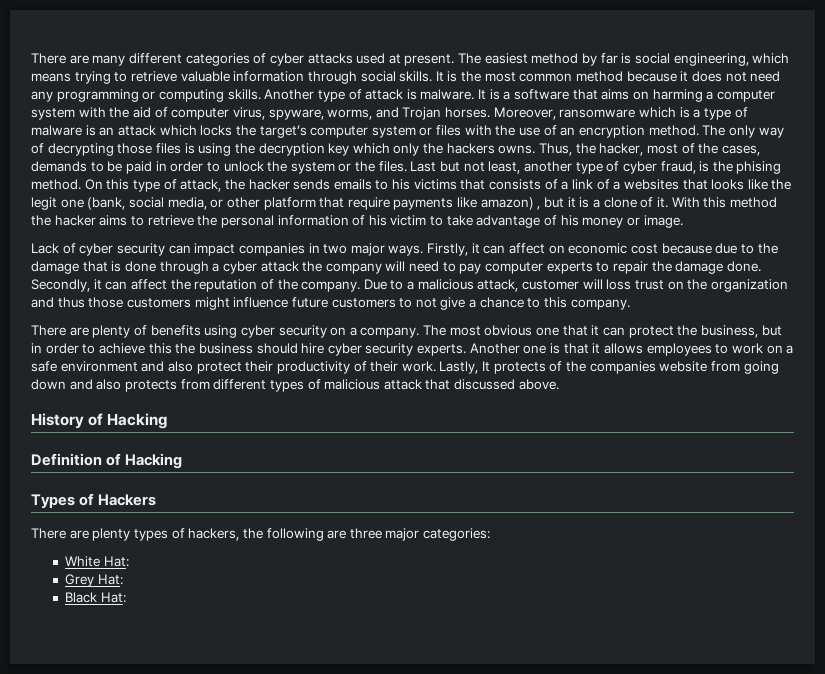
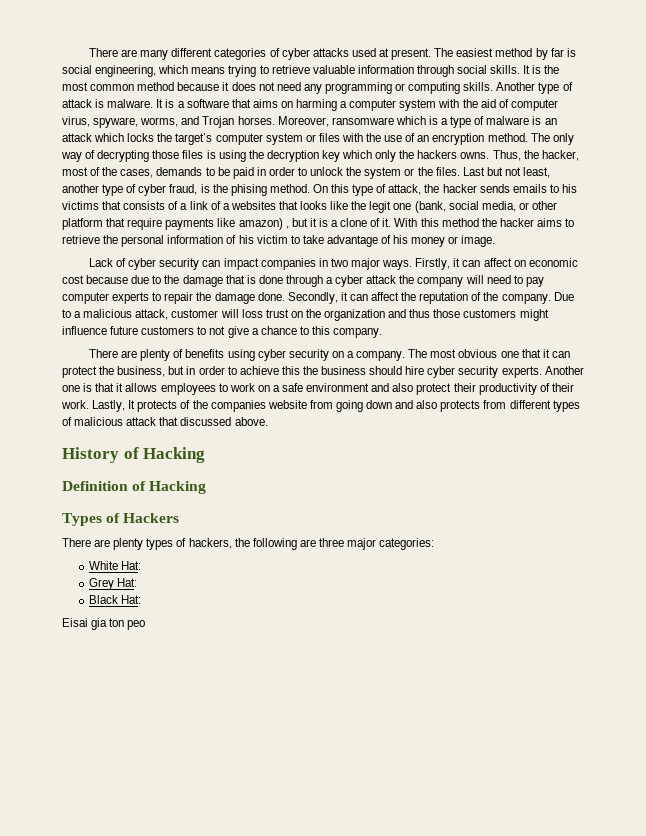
+ Eisai gia ton peo

